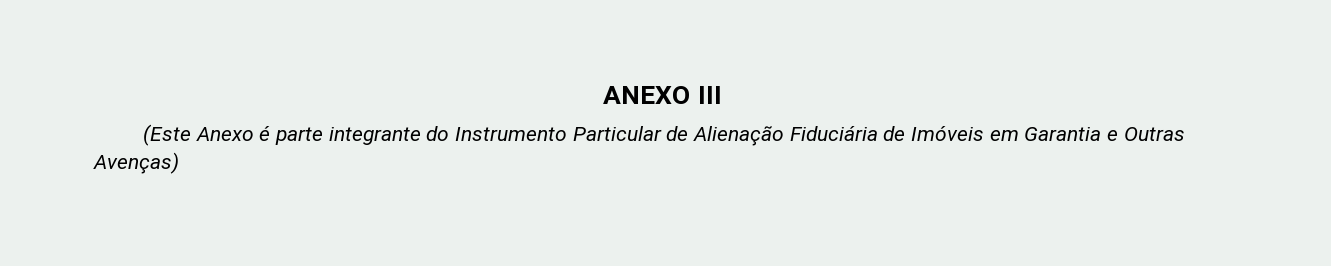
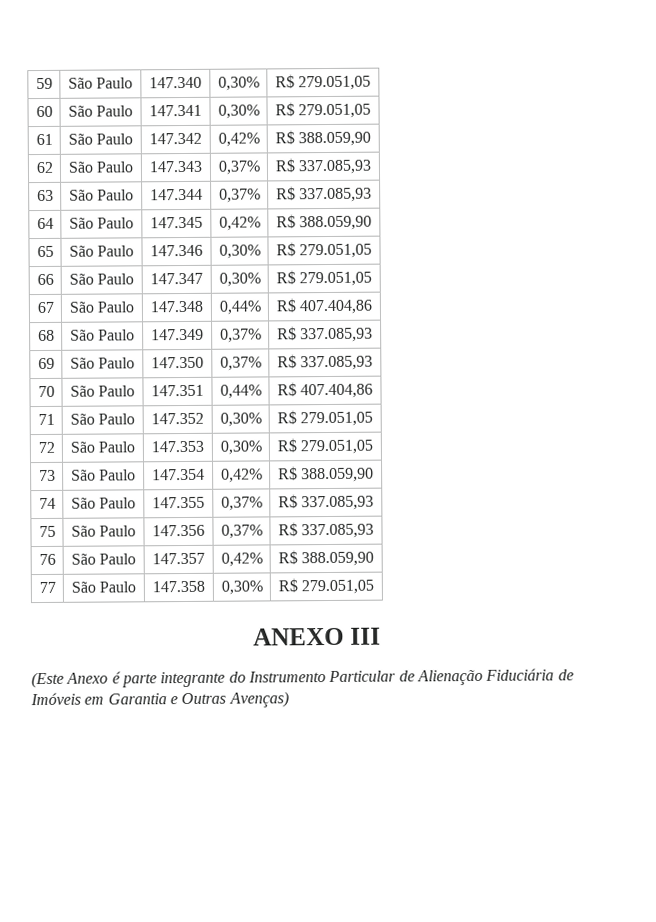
+ 59 | São Paulo | 147.340 | 0,30% | R$ 279.051,05
+ 60 | São Paulo | 147.341 | 0,30% | R$ 279.051,05
+ 61 | São Paulo | 147.342 | 0,42% | R$ 388.059,90
+ 62 | São Paulo | 147.343 | 0,37% | R$ 337.085,93
+ 63 | São Paulo | 147.344 | 0,37% | R$ 337.085,93
+ 64 | São Paulo | 147.345 | 0,42% | R$ 388.059,90
+ 65 | São Paulo | 147.346 | 0,30% | R$ 279.051,05
+ 66 | São Paulo | 147.347 | 0,30% | R$ 279.051,05
+ 67 | São Paulo | 147.348 | 0,44% | R$ 407.404,86
+ 68 | São Paulo | 147.349 | 0,37% | R$ 337.085,93
+ 69 | São Paulo | 147.350 | 0,37% | R$ 337.085,93
+ 70 | São Paulo | 147.351 | 0,44% | R$ 407.404,86
+ 71 | São Paulo | 147.352 | 0,30% | R$ 279.051,05
+ 72 | São Paulo | 147.353 | 0,30% | R$ 279.051,05
+ 73 | São Paulo | 147.354 | 0,42% | R$ 388.059,90
+ 74 | São Paulo | 147.355 | 0,37% | R$ 337.085,93
+ 75 | São Paulo | 147.356 | 0,37% | R$ 337.085,93
+ 76 | São Paulo | 147.357 | 0,42% | R$ 388.059,90
+ 77 | São Paulo | 147.358 | 0,30% | R$ 279.051,05

